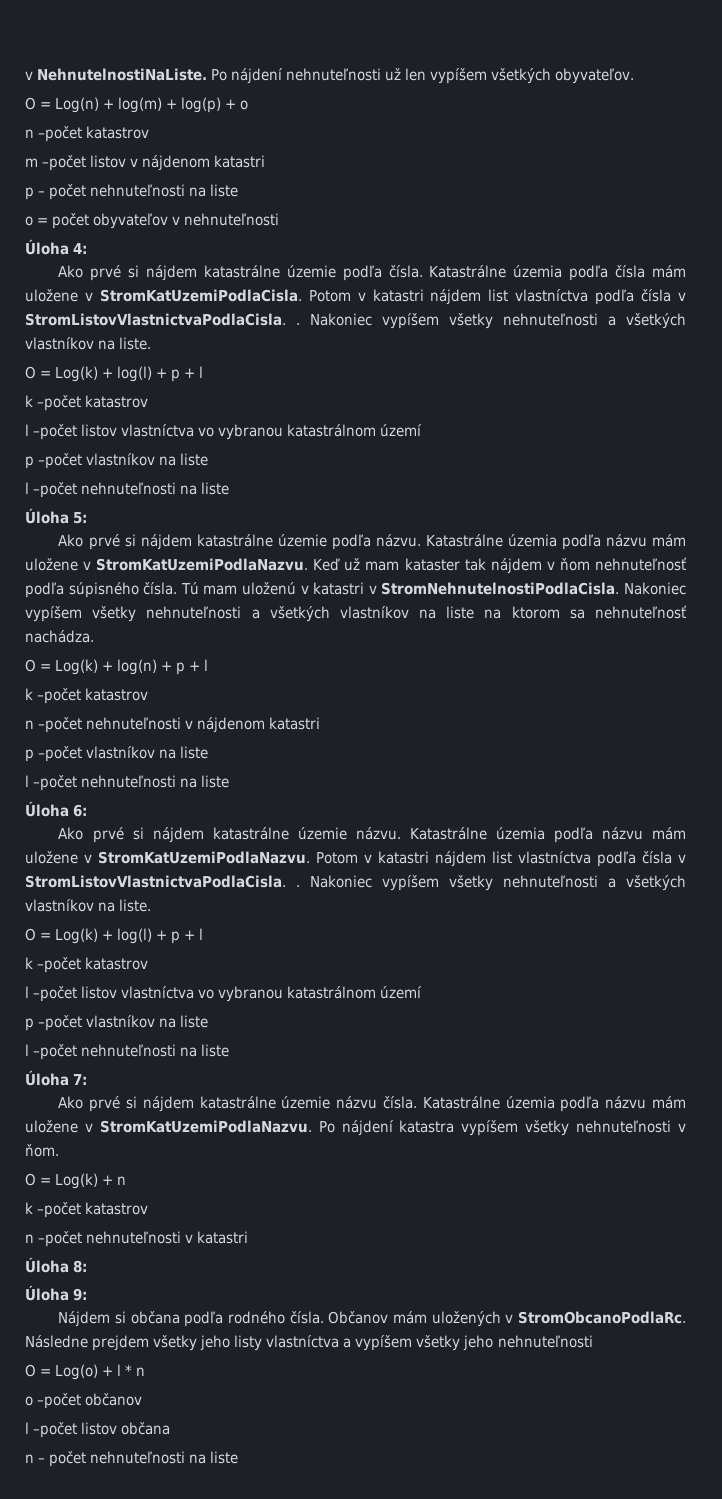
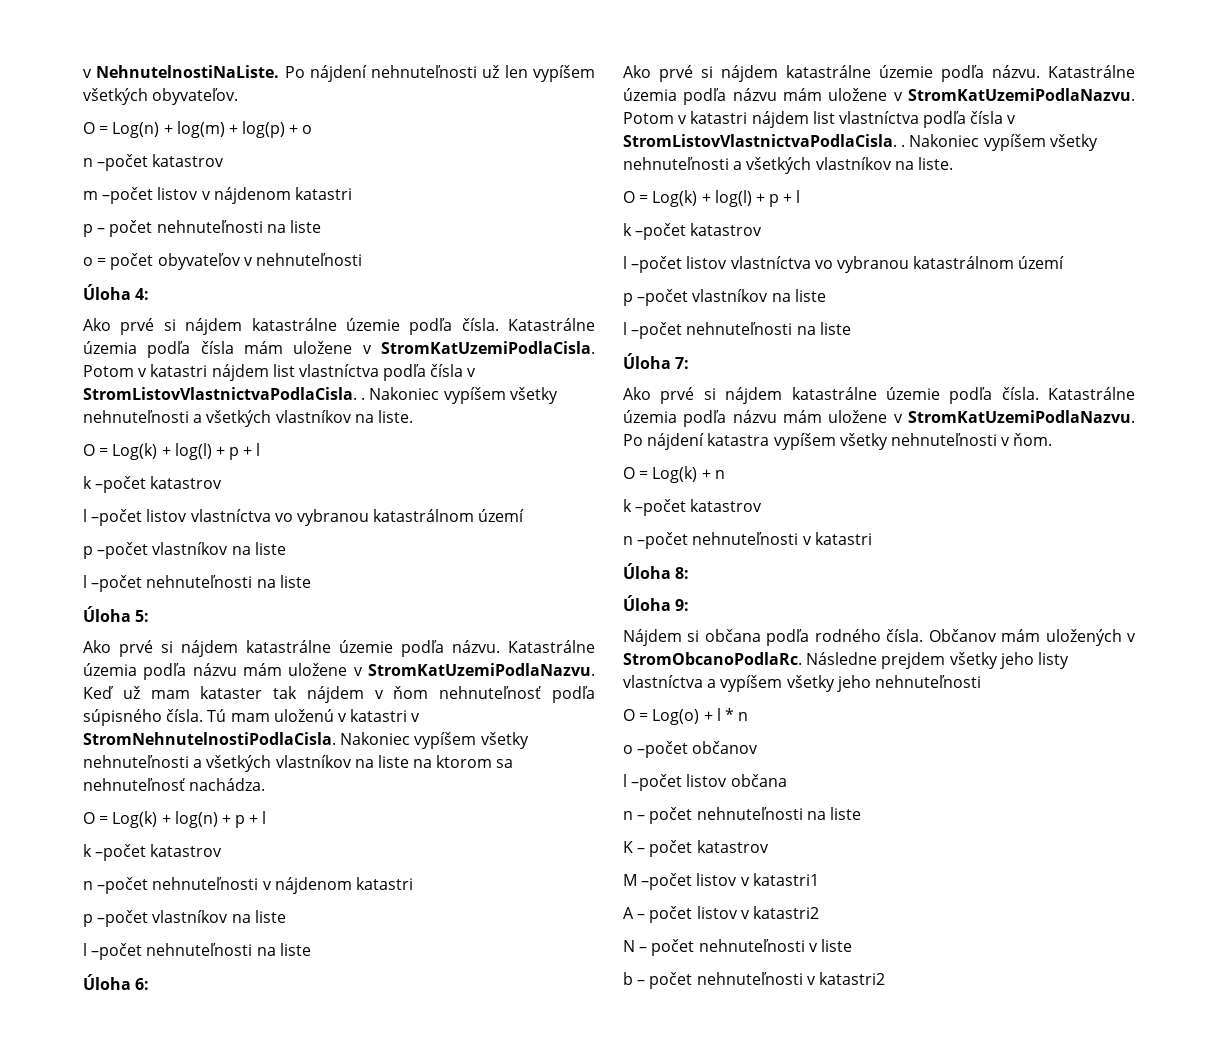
  Úloha 6:
- Ako prvé si nájdem katastrálne územie názvu.
+ Ako prvé si nájdem katastrálne územie podľa názvu.
  Úloha 7:
- Ako prvé si nájdem katastrálne územie názvu čísla.
+ Ako prvé si nájdem katastrálne územie podľa čísla.
+ K – počet katastrov
+ M –počet listov v katastri1
+ A – počet listov v katastri2
+ N – počet nehnuteľnosti v liste
+ b – počet nehnuteľnosti v katastri2

